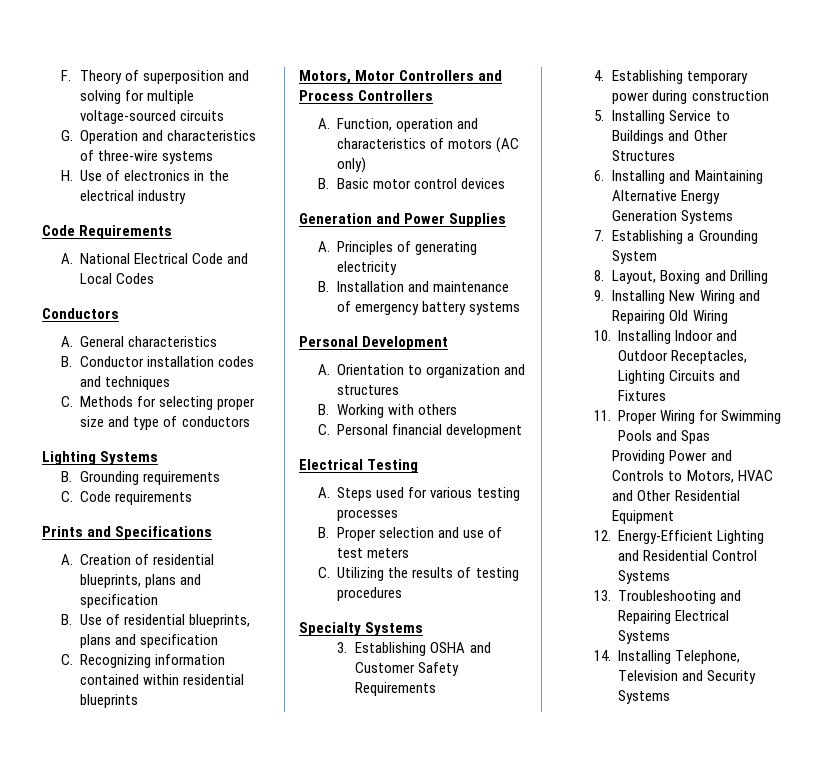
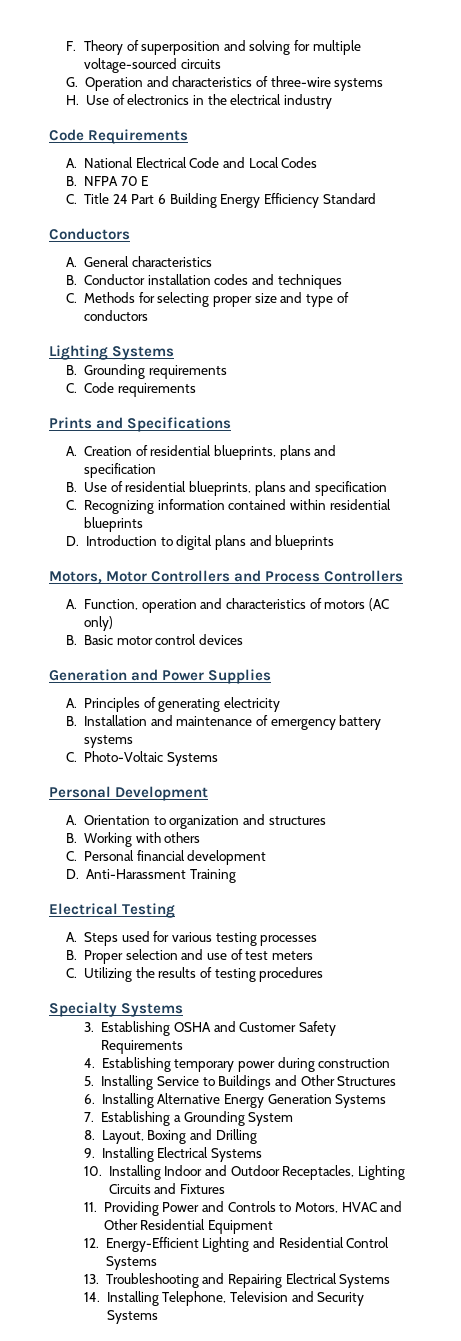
+ B. NFPA 70 E
+ C. Title 24 Part 6 Building Energy Efficiency Standard
+ D. Introduction to digital plans and blueprints
+ C. Photo-Voltaic Systems
+ D. Anti-Harassment Training
- 6. Installing and Maintaining Alternative Energy Generation Systems
+ 6. Installing Alternative Energy Generation Systems
- 9. Installing New Wiring and Repairing Old Wiring
+ 9. Installing Electrical Systems
- 11. Proper Wiring for Swimming Pools and Spas
- Providing Power and Controls to Motors, HVAC and Other Residential Equipment
+ 11. Providing Power and Controls to Motors, HVAC and Other Residential Equipment

